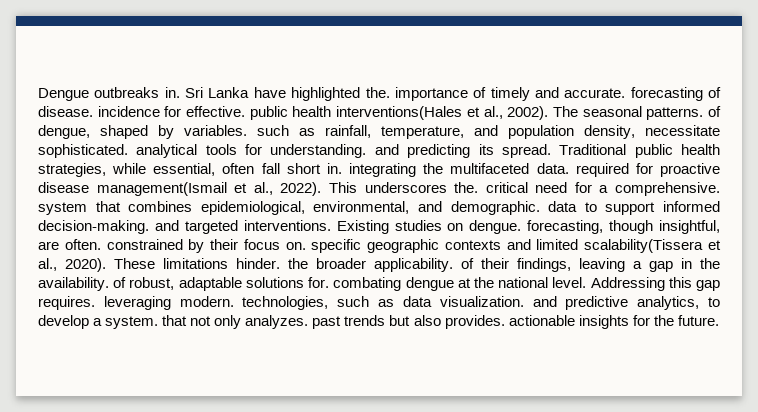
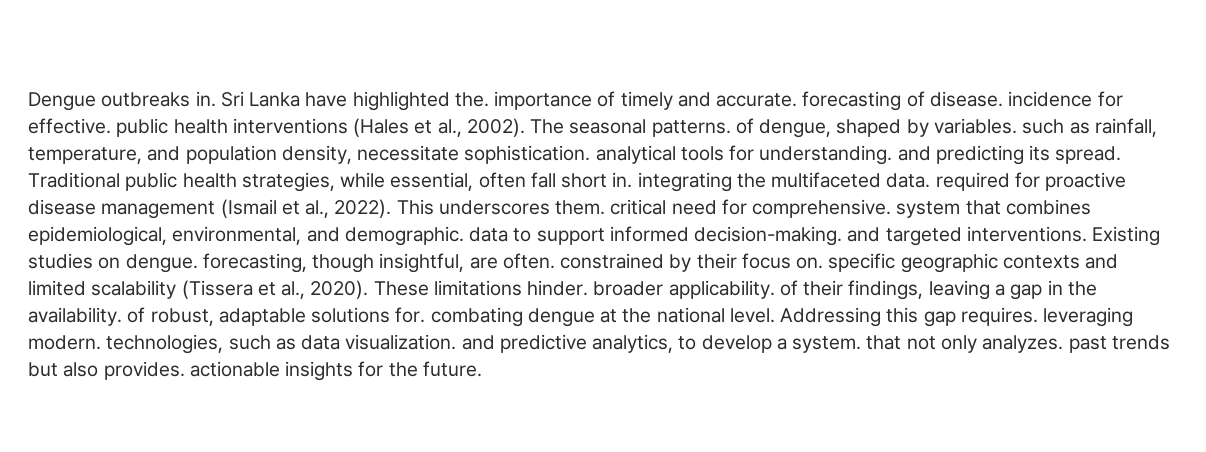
- Sri Lanka have highlighted the. importance of timely and accurate. forecasting of disease. incidence for effective. public health interventions(Hales et al., 2002).
+ Sri Lanka have highlighted the. importance of timely and accurate. forecasting of disease. incidence for effective. public health interventions (Hales et al., 2002).
- The seasonal patterns. of dengue, shaped by variables. such as rainfall, temperature, and population density, necessitate sophisticated. analytical tools for understanding. and predicting its spread.
+ The seasonal patterns. of dengue, shaped by variables. such as rainfall, temperature, and population density, necessitate sophistication. analytical tools for understanding. and predicting its spread.
- Traditional public health strategies, while essential, often fall short in. integrating the multifaceted data. required for proactive disease management(Ismail et al., 2022).
+ Traditional public health strategies, while essential, often fall short in. integrating the multifaceted data. required for proactive disease management (Ismail et al., 2022).
- This underscores the. critical need for a comprehensive. system that combines epidemiological, environmental, and demographic. data to support informed decision-making. and targeted interventions.
+ This underscores them. critical need for comprehensive. system that combines epidemiological, environmental, and demographic. data to support informed decision-making. and targeted interventions.
- Existing studies on dengue. forecasting, though insightful, are often. constrained by their focus on. specific geographic contexts and limited scalability(Tissera et al., 2020).
+ Existing studies on dengue. forecasting, though insightful, are often. constrained by their focus on. specific geographic contexts and limited scalability (Tissera et al., 2020).
- These limitations hinder. the broader applicability. of their findings, leaving a gap in the availability. of robust, adaptable solutions for. combating dengue at the national level.
+ These limitations hinder. broader applicability. of their findings, leaving a gap in the availability. of robust, adaptable solutions for. combating dengue at the national level.

